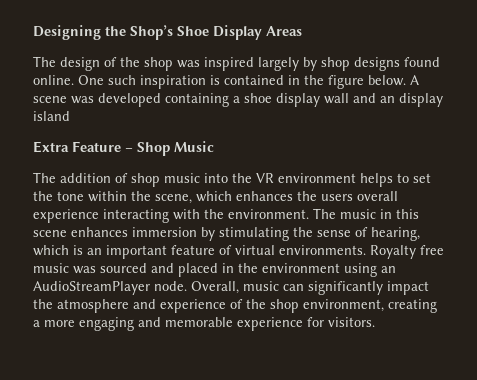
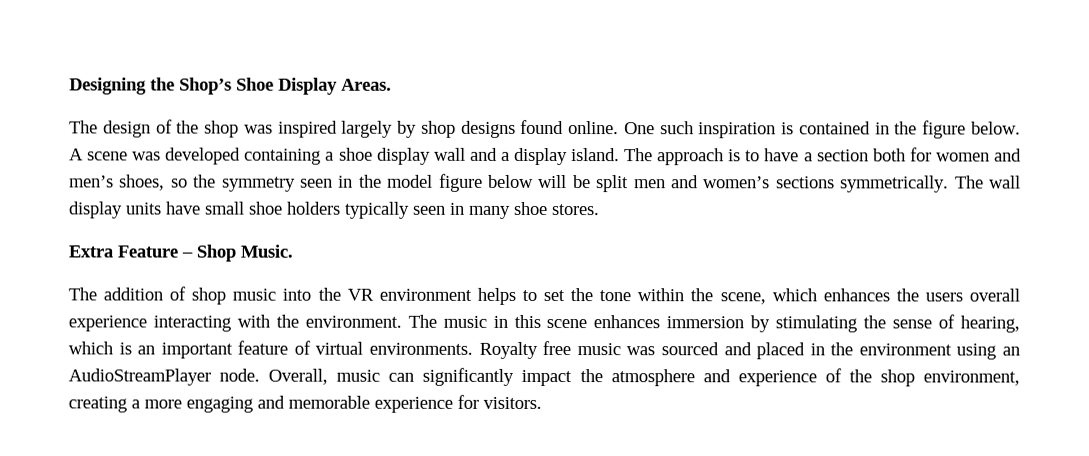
- Designing the Shop’s Shoe Display Areas
+ Designing the Shop’s Shoe Display Areas.
- A scene was developed containing a shoe display wall and an display island
+ A scene was developed containing a shoe display wall and a display island. The approach is to have a section both for women and men’s shoes, so the symmetry seen in the model figure below will be split men and women’s sections symmetrically. The wall display units have small shoe holders typically seen in many shoe stores.
- Extra Feature – Shop Music
+ Extra Feature – Shop Music.

